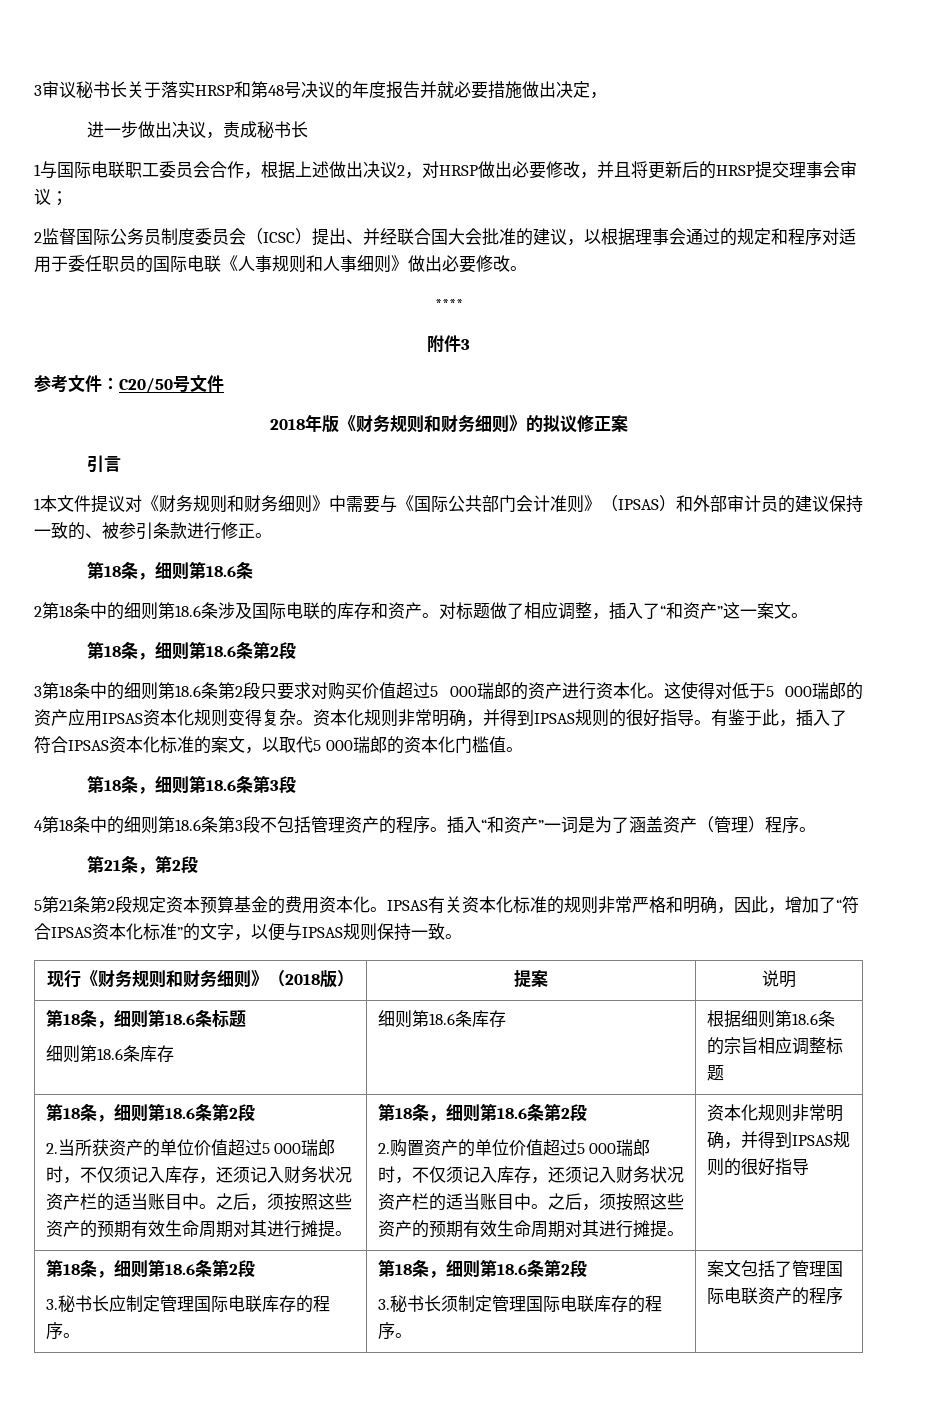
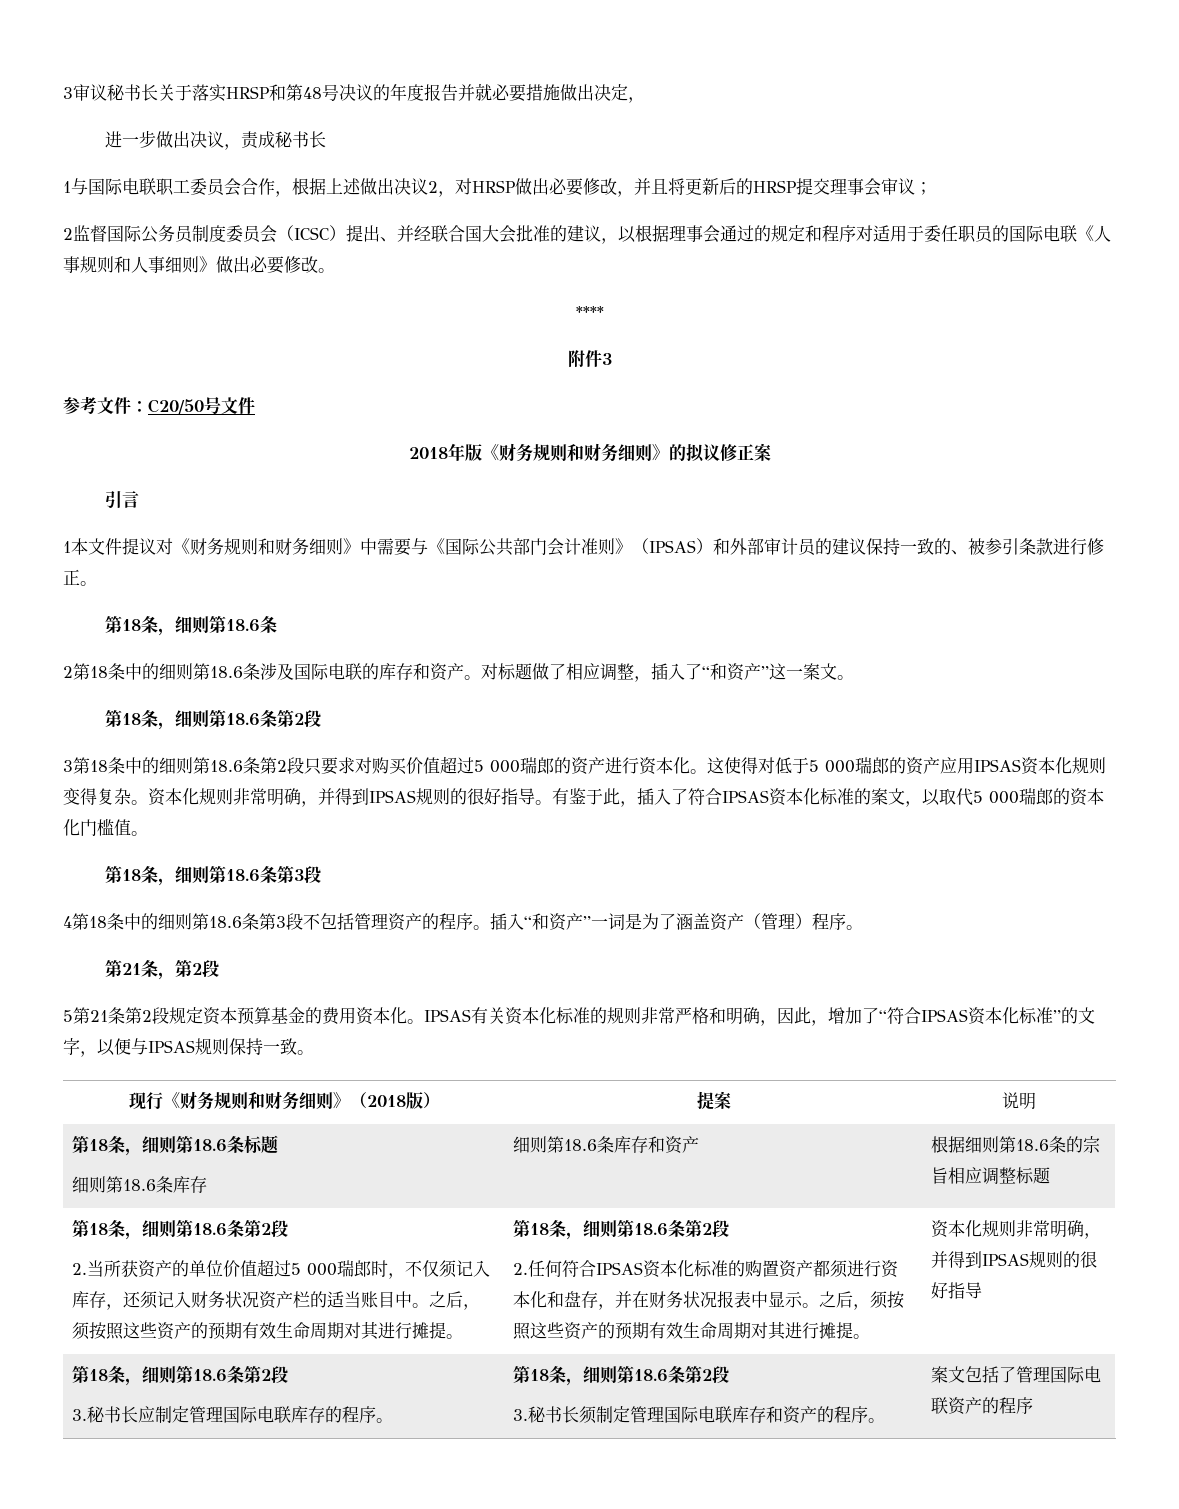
  第18条，细则第18.6条标题
- 细则第18.6条库存 | 细则第18.6条库存 | 根据细则第18.6条的宗旨相应调整标题
+ 细则第18.6条库存 | 细则第18.6条库存和资产 | 根据细则第18.6条的宗旨相应调整标题
- 2.购置资产的单位价值超过5 000瑞郎时，不仅须记入库存，还须记入财务状况资产栏的适当账目中。
+ 2.任何符合IPSAS资本化标准的购置资产都须进行资本化和盘存，并在财务状况报表中显示。
- 3.秘书长须制定管理国际电联库存的程序。
+ 3.秘书长须制定管理国际电联库存和资产的程序。

